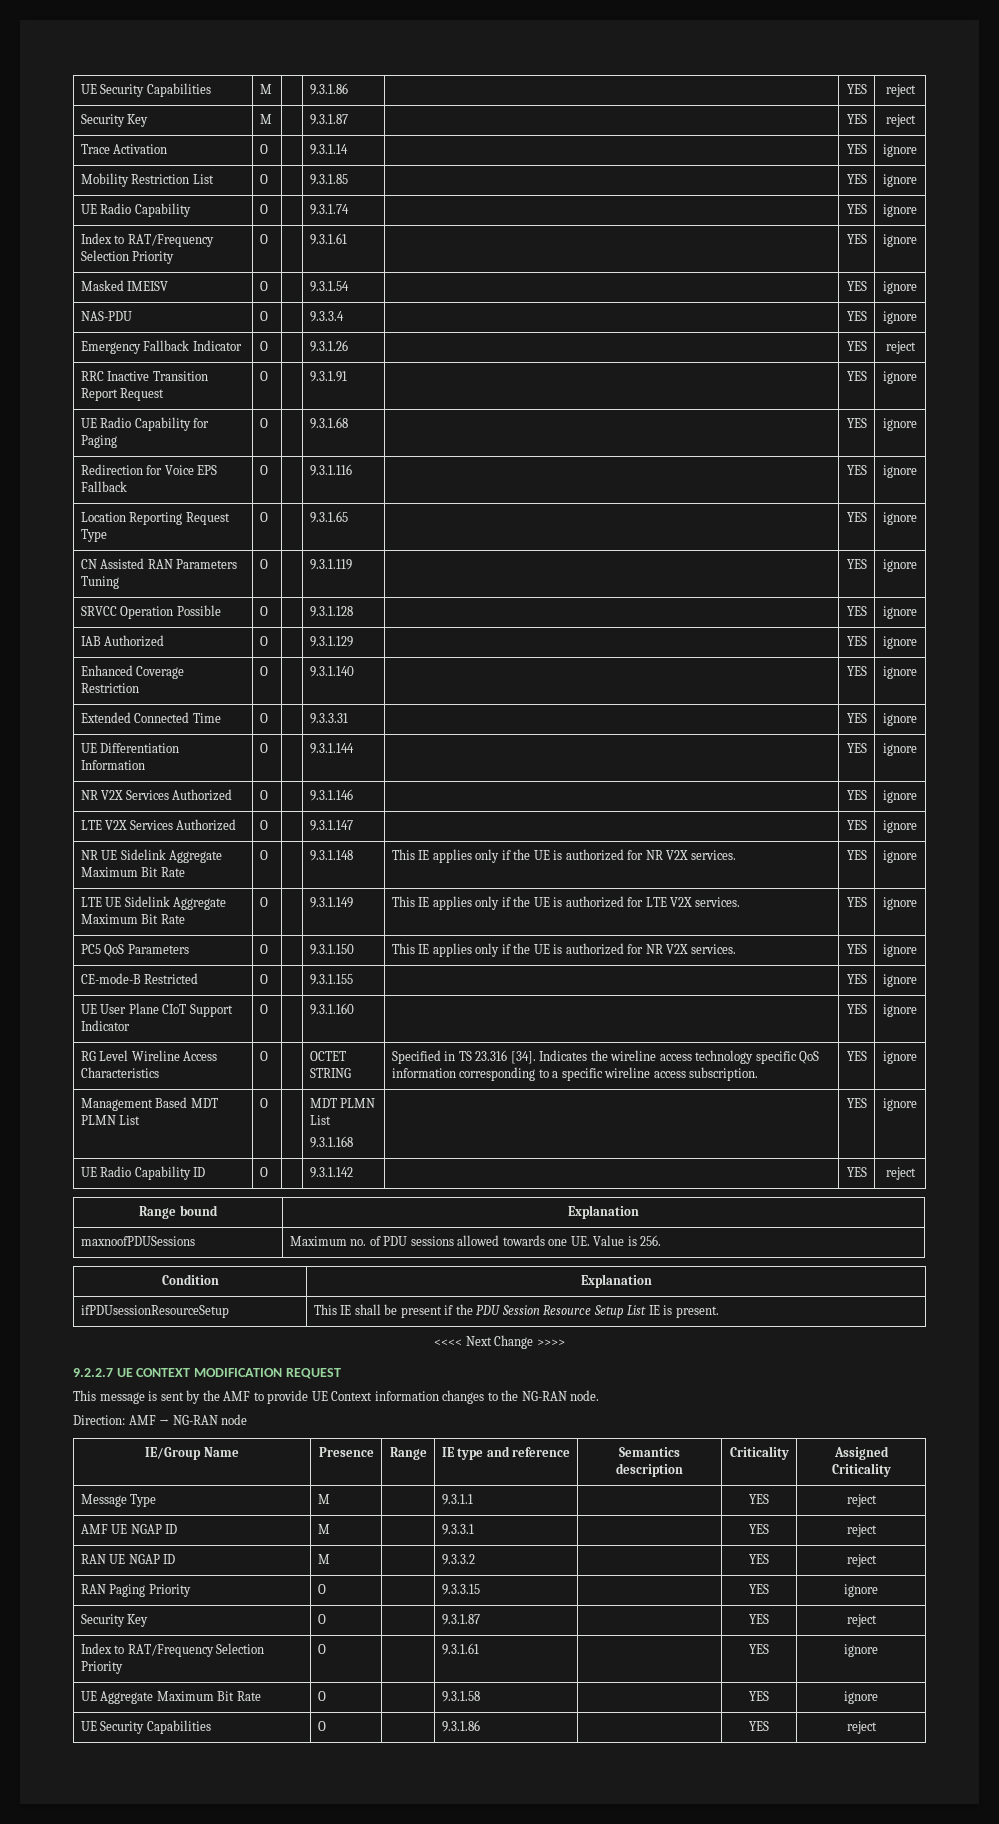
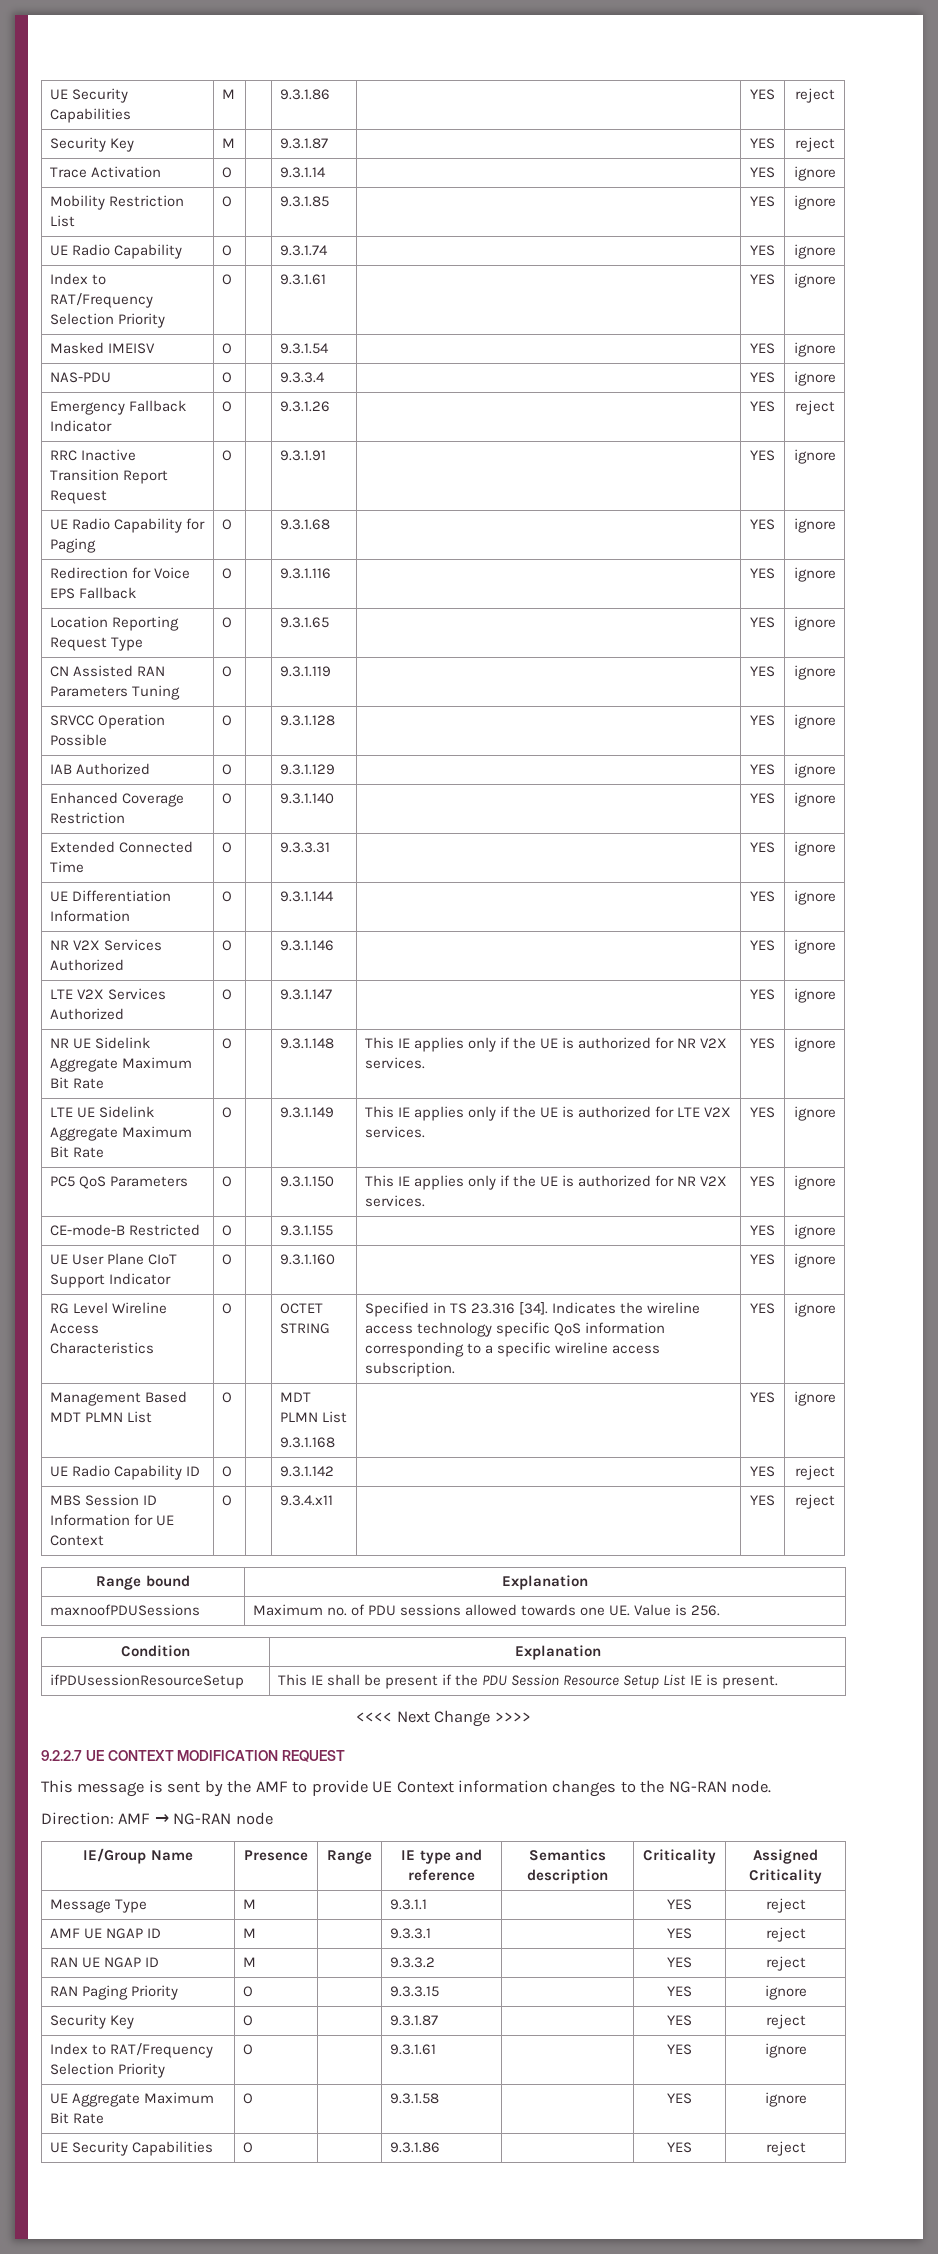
+ MBS Session ID Information for UE Context | O | | 9.3.4.x11 | | YES | reject

